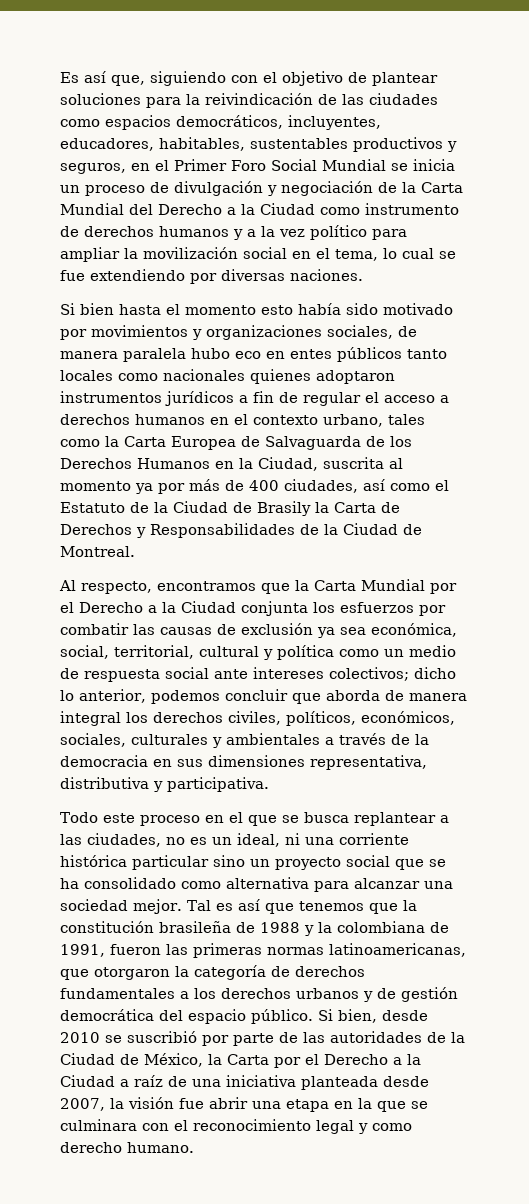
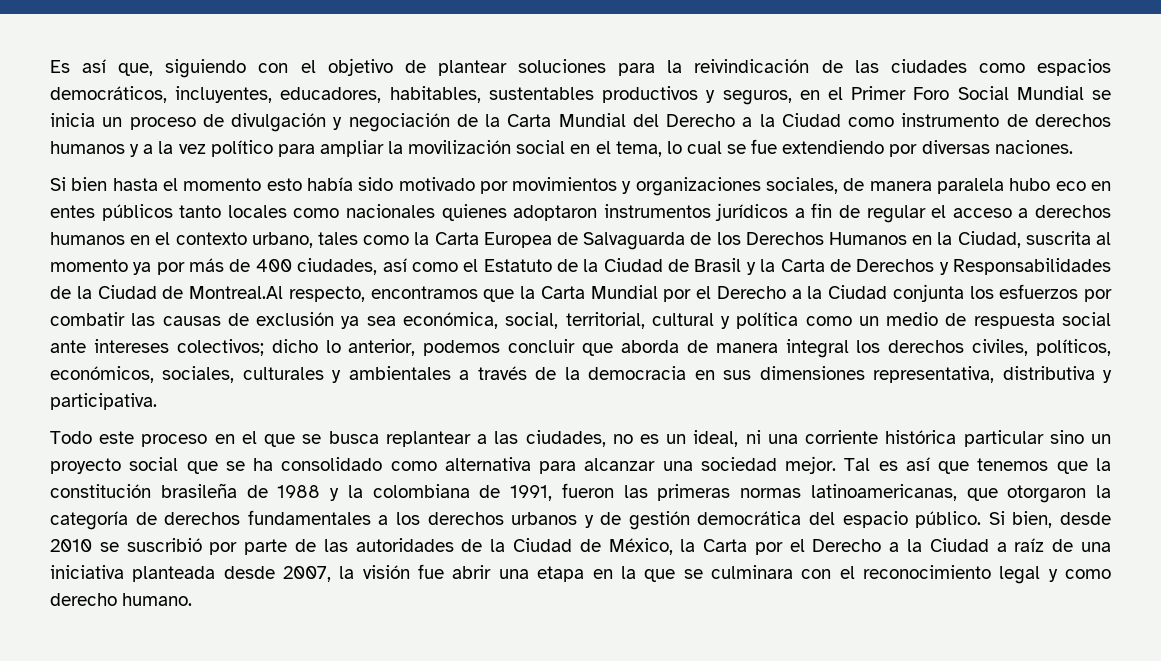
- Si bien hasta el momento esto había sido motivado por movimientos y organizaciones sociales, de manera paralela hubo eco en entes públicos tanto locales como nacionales quienes adoptaron instrumentos jurídicos a fin de regular el acceso a derechos humanos en el contexto urbano, tales como la Carta Europea de Salvaguarda de los Derechos Humanos en la Ciudad, suscrita al momento ya por más de 400 ciudades, así como el Estatuto de la Ciudad de Brasily la Carta de Derechos y Responsabilidades de la Ciudad de Montreal.
- Al respecto, encontramos que la Carta Mundial por el Derecho a la Ciudad conjunta los esfuerzos por combatir las causas de exclusión ya sea económica, social, territorial, cultural y política como un medio de respuesta social ante intereses colectivos;
+ Si bien hasta el momento esto había sido motivado por movimientos y organizaciones sociales, de manera paralela hubo eco en entes públicos tanto locales como nacionales quienes adoptaron instrumentos jurídicos a fin de regular el acceso a derechos humanos en el contexto urbano, tales como la Carta Europea de Salvaguarda de los Derechos Humanos en la Ciudad, suscrita al momento ya por más de 400 ciudades, así como el Estatuto de la Ciudad de Brasil y la Carta de Derechos y Responsabilidades de la Ciudad de Montreal.Al respecto, encontramos que la Carta Mundial por el Derecho a la Ciudad conjunta los esfuerzos por combatir las causas de exclusión ya sea económica, social, territorial, cultural y política como un medio de respuesta social ante intereses colectivos;

